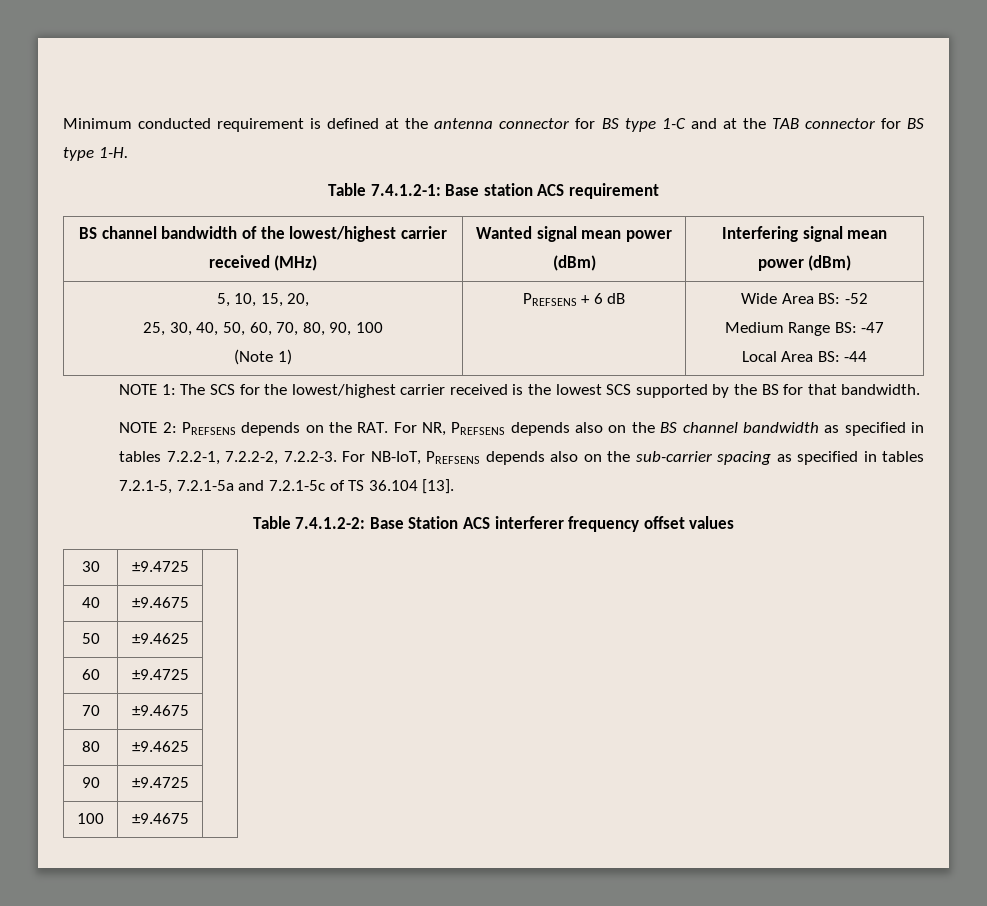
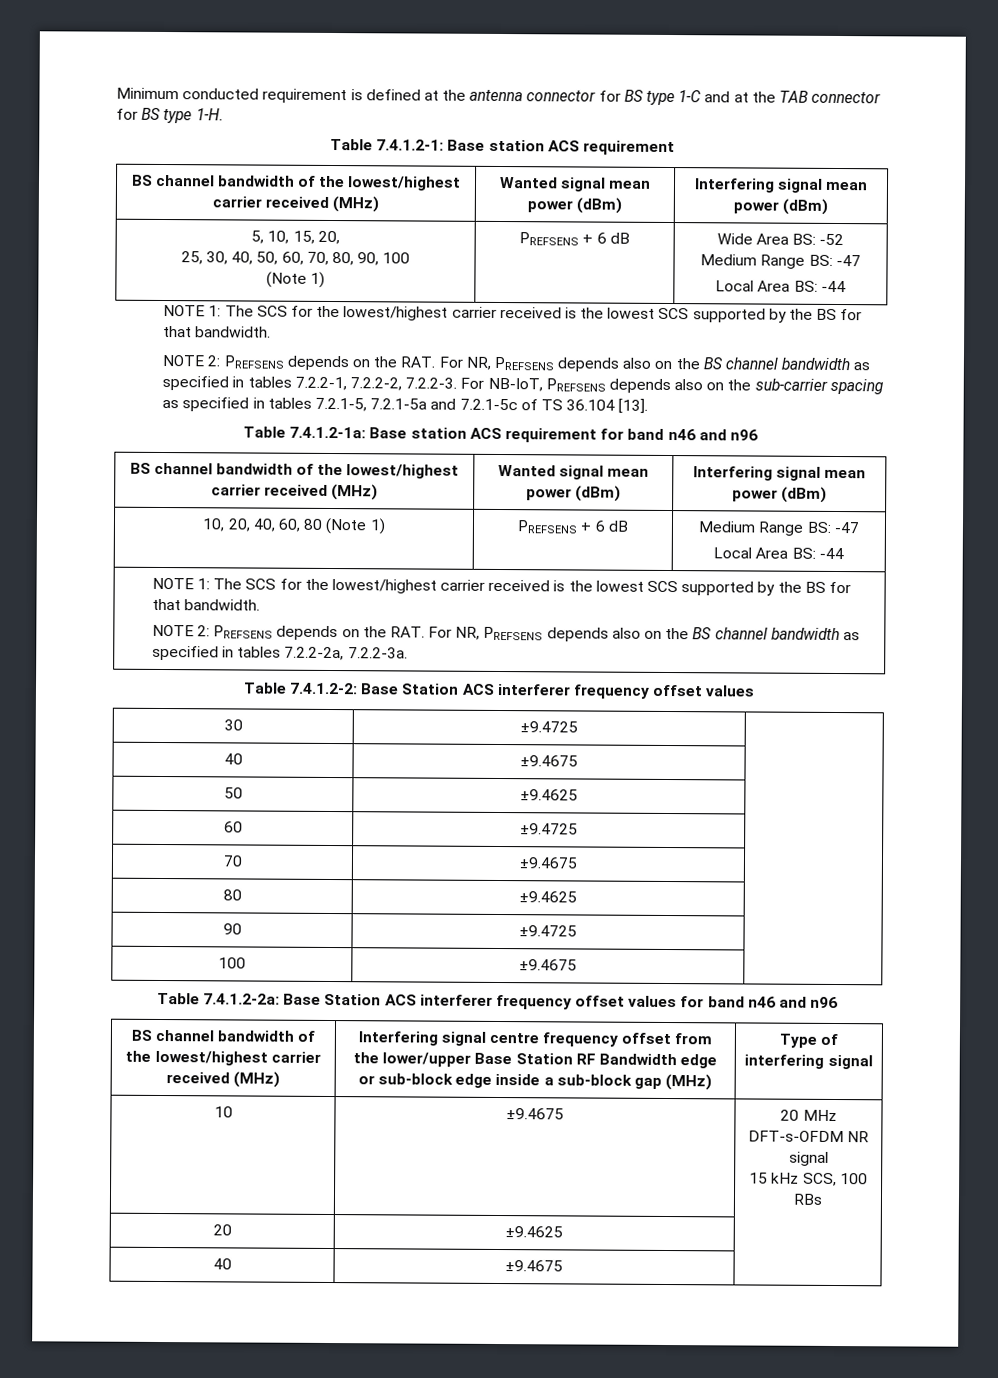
+ Table 7.4.1.2-1a: Base station ACS requirement for band n46 and n96
+ BS channel bandwidth of the lowest/highest carrier received (MHz) | Wanted signal mean power (dBm) | Interfering signal mean power (dBm)
+ 10, 20, 40, 60, 80 (Note 1) | PREFSENS + 6 dB | Medium Range BS: -47
+ Local Area BS: -44
+ NOTE 1: The SCS for the lowest/highest carrier received is the lowest SCS supported by the BS for that bandwidth.
+ NOTE 2: PREFSENS depends on the RAT. For NR, PREFSENS depends also on the BS channel bandwidth as specified in tables 7.2.2-2a, 7.2.2-3a.
+ Table 7.4.1.2-2a: Base Station ACS interferer frequency offset values for band n46 and n96
+ BS channel bandwidth of the lowest/highest carrier received (MHz) | Interfering signal centre frequency offset from the lower/upper Base Station RF Bandwidth edge or sub-block edge inside a sub-block gap (MHz) | Type of interfering signal
+ 10 | ±9.4675 | 20 MHz DFT-s-OFDM NR signal
+ 15 kHz SCS, 100 RBs
+ 20 | ±9.4625 |
+ 40 | ±9.4675 |

